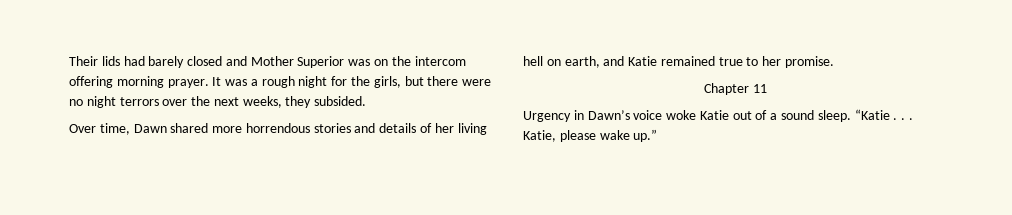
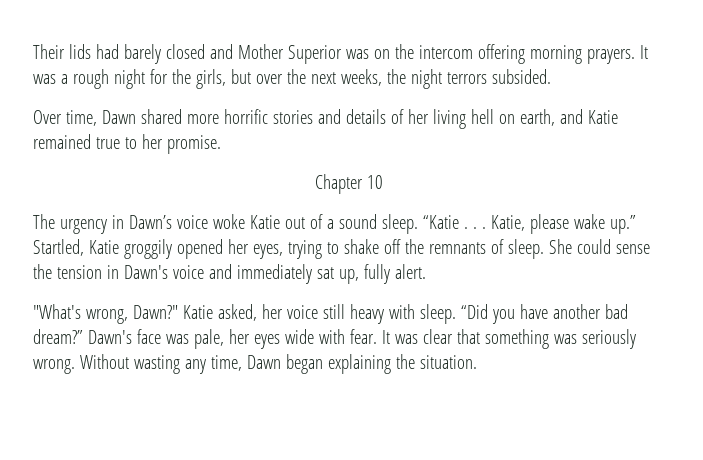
- Their lids had barely closed and Mother Superior was on the intercom offering morning prayer.
+ Their lids had barely closed and Mother Superior was on the intercom offering morning prayers.
- It was a rough night for the girls, but there were no night terrors over the next weeks, they subsided.
+ It was a rough night for the girls, but over the next weeks, the night terrors subsided.
- Over time, Dawn shared more horrendous stories and details of her living hell on earth, and Katie remained true to her promise.
+ Over time, Dawn shared more horrific stories and details of her living hell on earth, and Katie remained true to her promise.
- Chapter 11
- Urgency in Dawn’s voice woke Katie out of a sound sleep.
+ Chapter 10
+ The urgency in Dawn’s voice woke Katie out of a sound sleep.
+ Startled, Katie groggily opened her eyes, trying to shake off the remnants of sleep. She could sense the tension in Dawn's voice and immediately sat up, fully alert.
+ "What's wrong, Dawn?" Katie asked, her voice still heavy with sleep. “Did you have another bad dream?” Dawn's face was pale, her eyes wide with fear. It was clear that something was seriously wrong. Without wasting any time, Dawn began explaining the situation.

